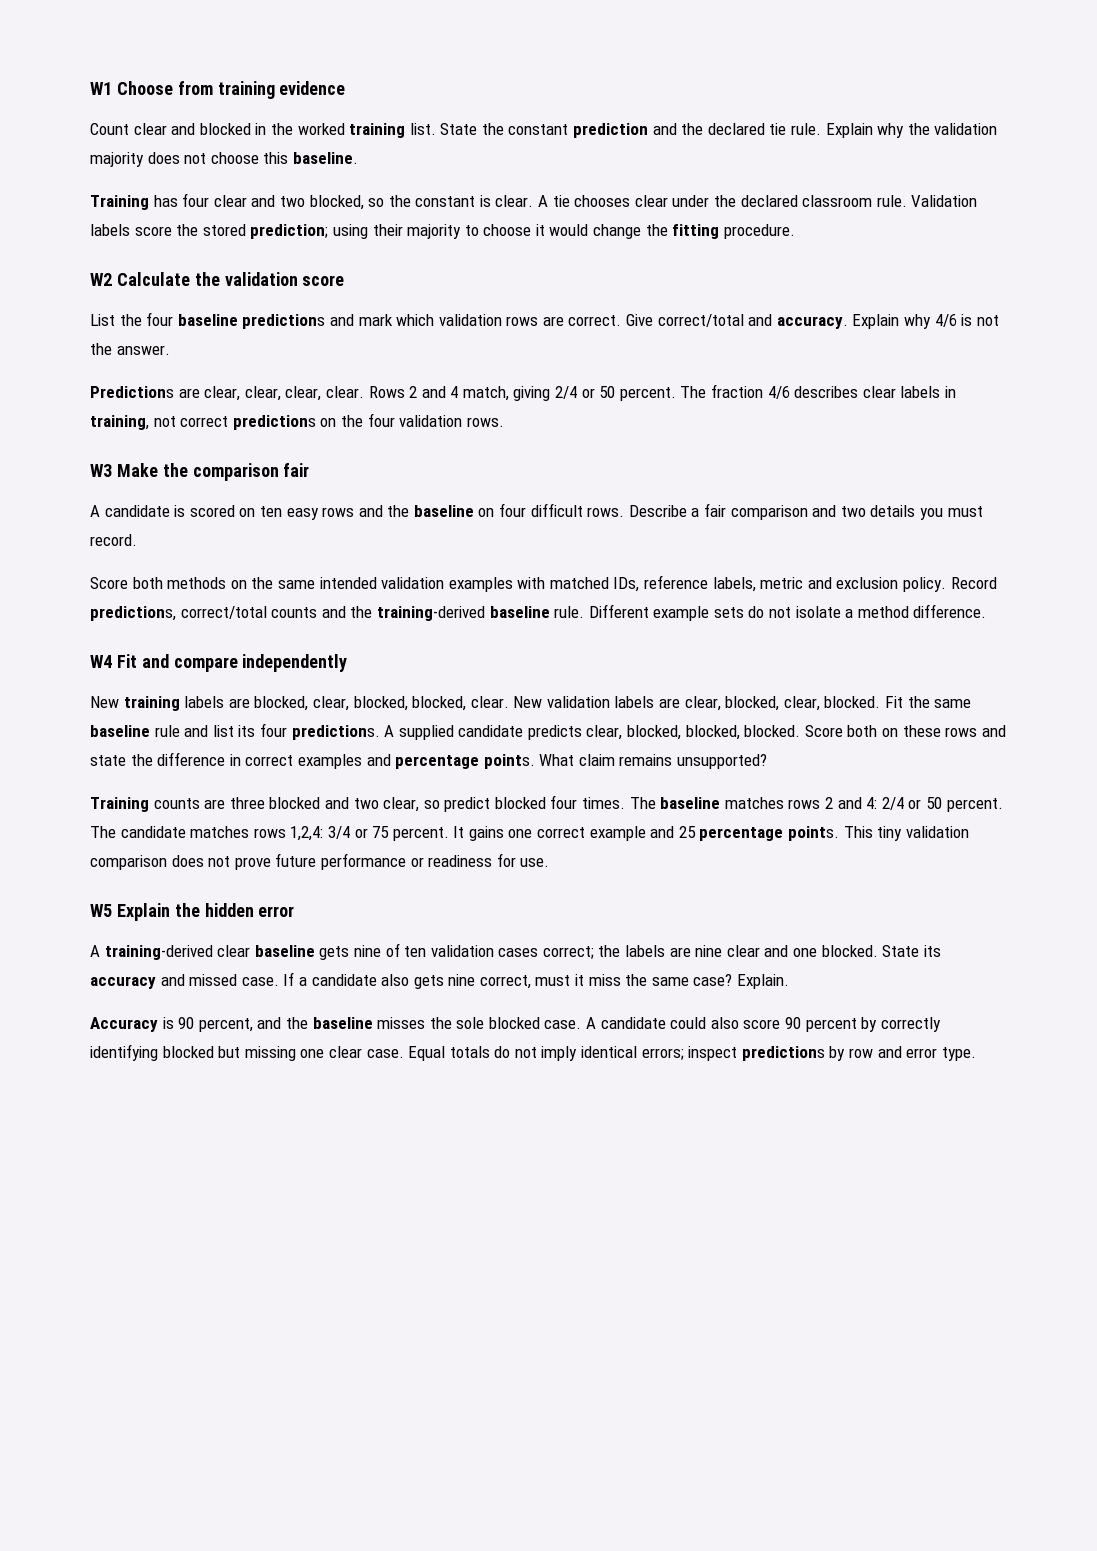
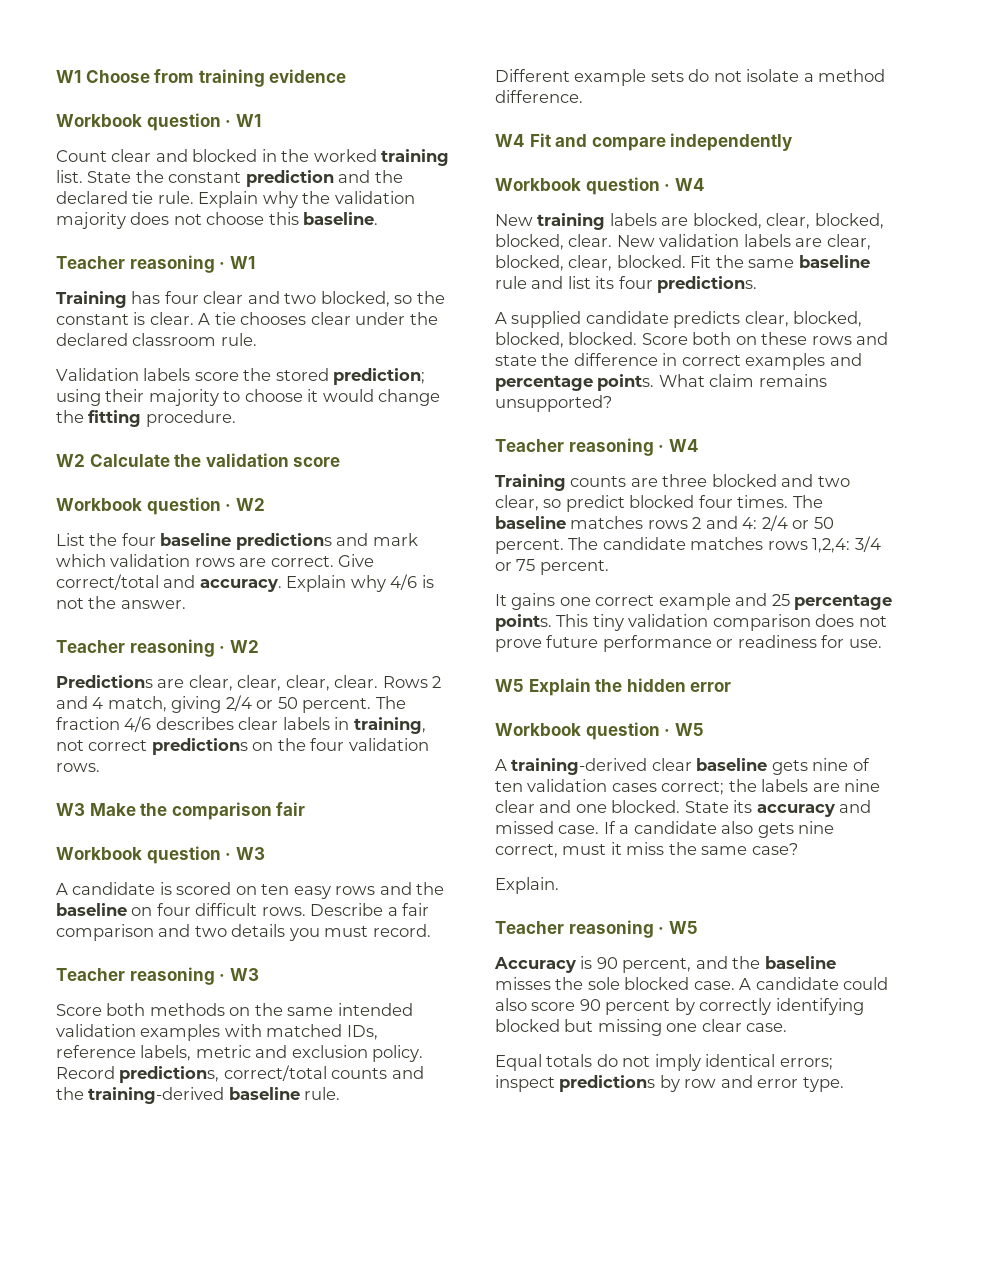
+ Workbook question · W1
+ Teacher reasoning · W1
- A tie chooses clear under the declared classroom rule. Validation labels score the stored prediction; using their majority to choose it would change the fitting procedure.
+ A tie chooses clear under the declared classroom rule.
+ Validation labels score the stored prediction; using their majority to choose it would change the fitting procedure.
+ Workbook question · W2
+ Teacher reasoning · W2
+ Workbook question · W3
+ Teacher reasoning · W3
- Record predictions, correct/total counts and the training-derived baseline rule. Different example sets do not isolate a method difference.
+ Record predictions, correct/total counts and the training-derived baseline rule.
+ Different example sets do not isolate a method difference.
+ Workbook question · W4
- Fit the same baseline rule and list its four predictions. A supplied candidate predicts clear, blocked, blocked, blocked.
+ Fit the same baseline rule and list its four predictions.
+ A supplied candidate predicts clear, blocked, blocked, blocked.
+ Teacher reasoning · W4
- The candidate matches rows 1,2,4: 3/4 or 75 percent. It gains one correct example and 25 percentage points.
+ The candidate matches rows 1,2,4: 3/4 or 75 percent.
+ It gains one correct example and 25 percentage points.
+ Workbook question · W5
- If a candidate also gets nine correct, must it miss the same case? Explain.
+ If a candidate also gets nine correct, must it miss the same case?
+ Explain.
+ Teacher reasoning · W5
- A candidate could also score 90 percent by correctly identifying blocked but missing one clear case. Equal totals do not imply identical errors; inspect predictions by row and error type.
+ A candidate could also score 90 percent by correctly identifying blocked but missing one clear case.
+ Equal totals do not imply identical errors; inspect predictions by row and error type.

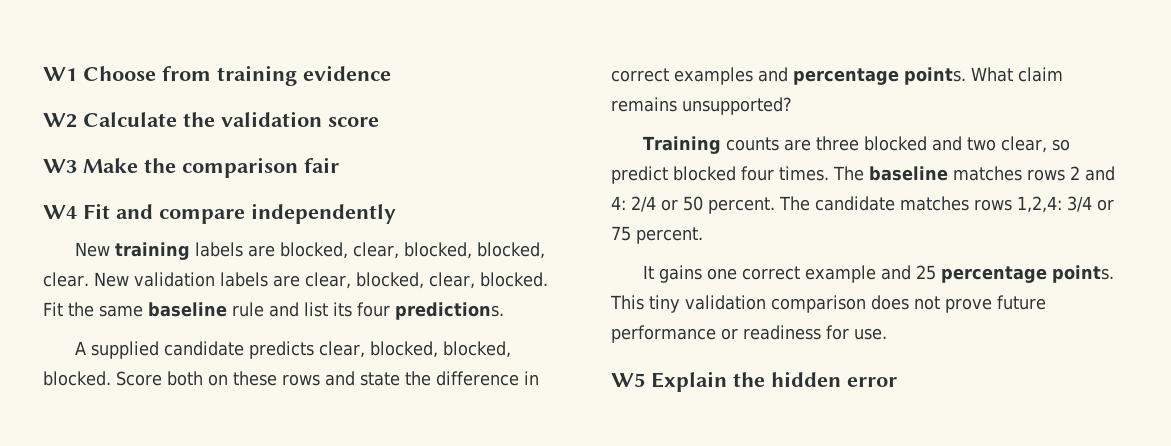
- Workbook question · W1
- Count clear and blocked in the worked training list. State the constant prediction and the declared tie rule. Explain why the validation majority does not choose this baseline.
- Teacher reasoning · W1
- Training has four clear and two blocked, so the constant is clear. A tie chooses clear under the declared classroom rule.
- Validation labels score the stored prediction; using their majority to choose it would change the fitting procedure.
- Workbook question · W2
- List the four baseline predictions and mark which validation rows are correct. Give correct/total and accuracy. Explain why 4/6 is not the answer.
- Teacher reasoning · W2
- Predictions are clear, clear, clear, clear. Rows 2 and 4 match, giving 2/4 or 50 percent. The fraction 4/6 describes clear labels in training, not correct predictions on the four validation rows.
- Workbook question · W3
- A candidate is scored on ten easy rows and the baseline on four difficult rows. Describe a fair comparison and two details you must record.
- Teacher reasoning · W3
- Score both methods on the same intended validation examples with matched IDs, reference labels, metric and exclusion policy. Record predictions, correct/total counts and the training-derived baseline rule.
- Different example sets do not isolate a method difference.
- Workbook question · W4
- Teacher reasoning · W4
- Workbook question · W5
- A training-derived clear baseline gets nine of ten validation cases correct; the labels are nine clear and one blocked. State its accuracy and missed case. If a candidate also gets nine correct, must it miss the same case?
- Explain.
- Teacher reasoning · W5
- Accuracy is 90 percent, and the baseline misses the sole blocked case. A candidate could also score 90 percent by correctly identifying blocked but missing one clear case.
- Equal totals do not imply identical errors; inspect predictions by row and error type.

